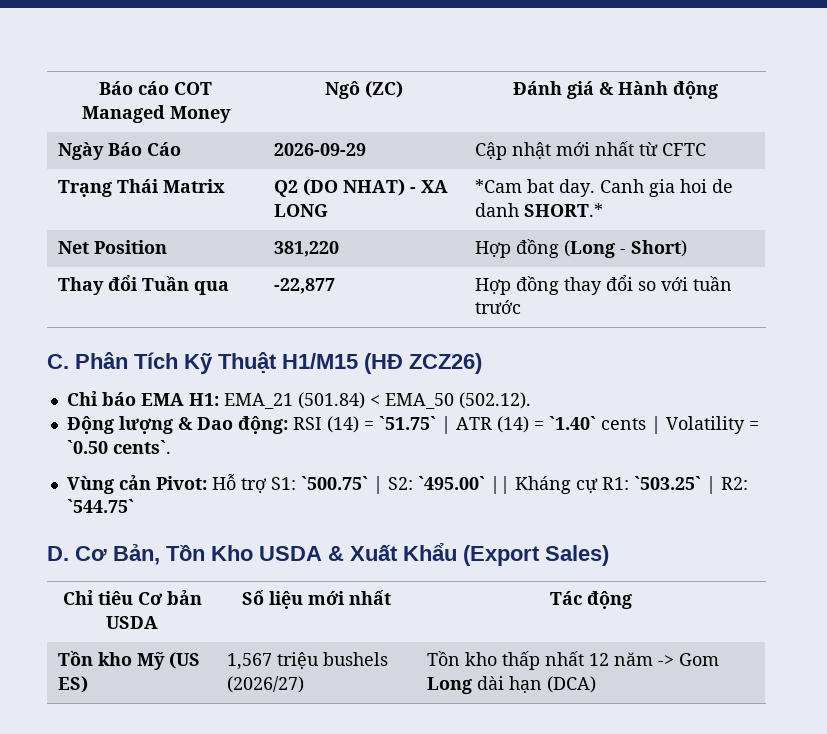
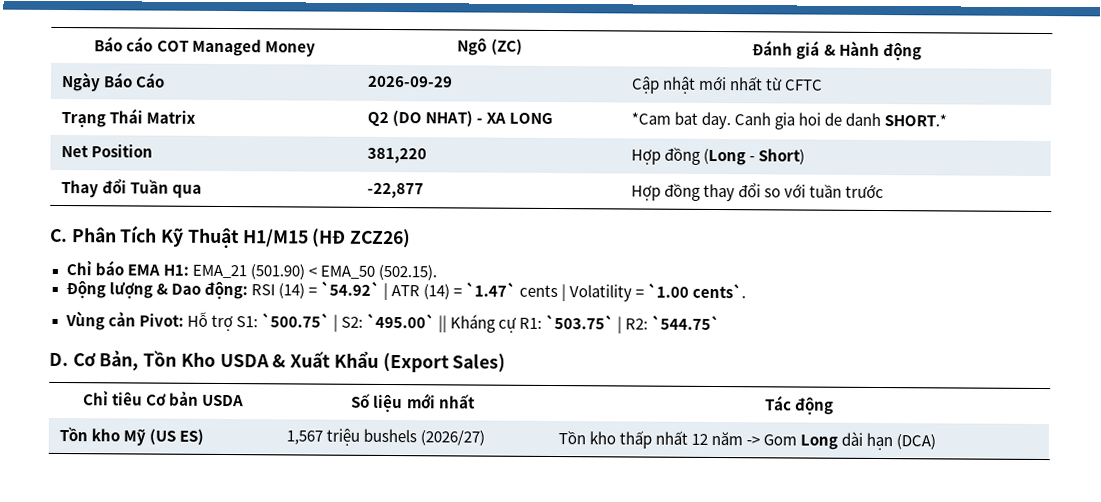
- Chỉ báo EMA H1: EMA_21 (501.84) < EMA_50 (502.12).
+ Chỉ báo EMA H1: EMA_21 (501.90) < EMA_50 (502.15).
- Động lượng & Dao động: RSI (14) = `51.75` | ATR (14) = `1.40` cents | Volatility = `0.50 cents`.
+ Động lượng & Dao động: RSI (14) = `54.92` | ATR (14) = `1.47` cents | Volatility = `1.00 cents`.
- Vùng cản Pivot: Hỗ trợ S1: `500.75` | S2: `495.00` || Kháng cự R1: `503.25` | R2: `544.75`
+ Vùng cản Pivot: Hỗ trợ S1: `500.75` | S2: `495.00` || Kháng cự R1: `503.75` | R2: `544.75`

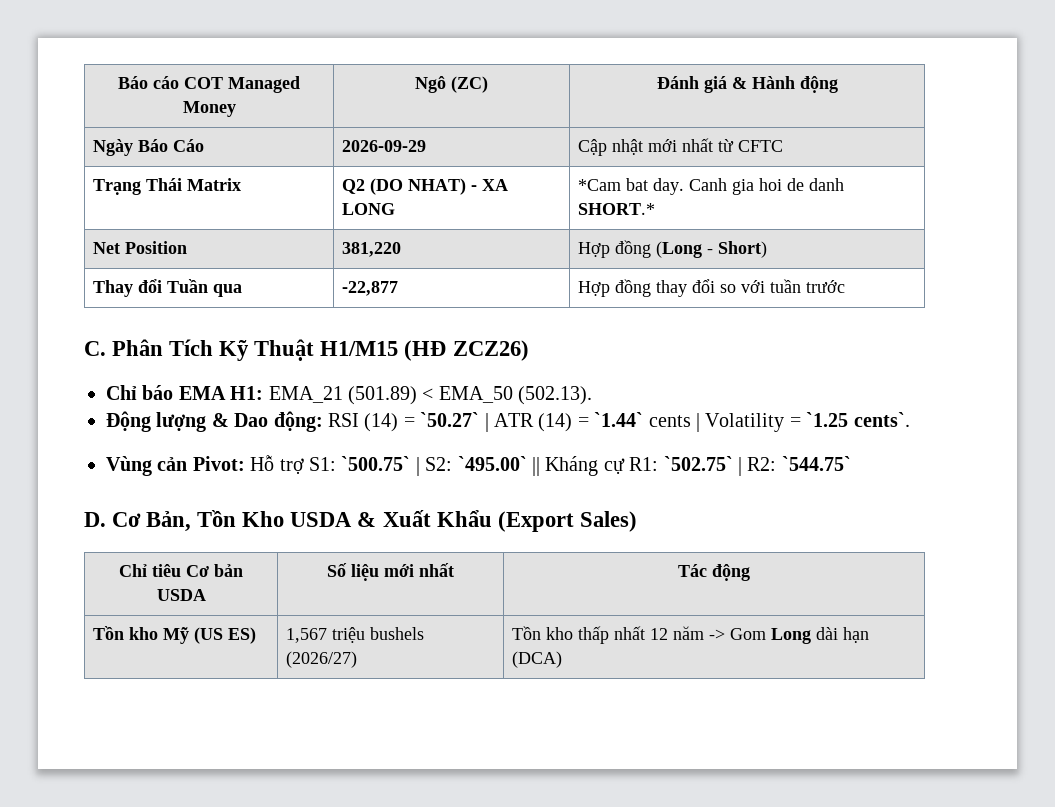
- Chỉ báo EMA H1: EMA_21 (501.90) < EMA_50 (502.15).
+ Chỉ báo EMA H1: EMA_21 (501.89) < EMA_50 (502.13).
- Động lượng & Dao động: RSI (14) = `54.92` | ATR (14) = `1.47` cents | Volatility = `1.00 cents`.
+ Động lượng & Dao động: RSI (14) = `50.27` | ATR (14) = `1.44` cents | Volatility = `1.25 cents`.
- Vùng cản Pivot: Hỗ trợ S1: `500.75` | S2: `495.00` || Kháng cự R1: `503.75` | R2: `544.75`
+ Vùng cản Pivot: Hỗ trợ S1: `500.75` | S2: `495.00` || Kháng cự R1: `502.75` | R2: `544.75`

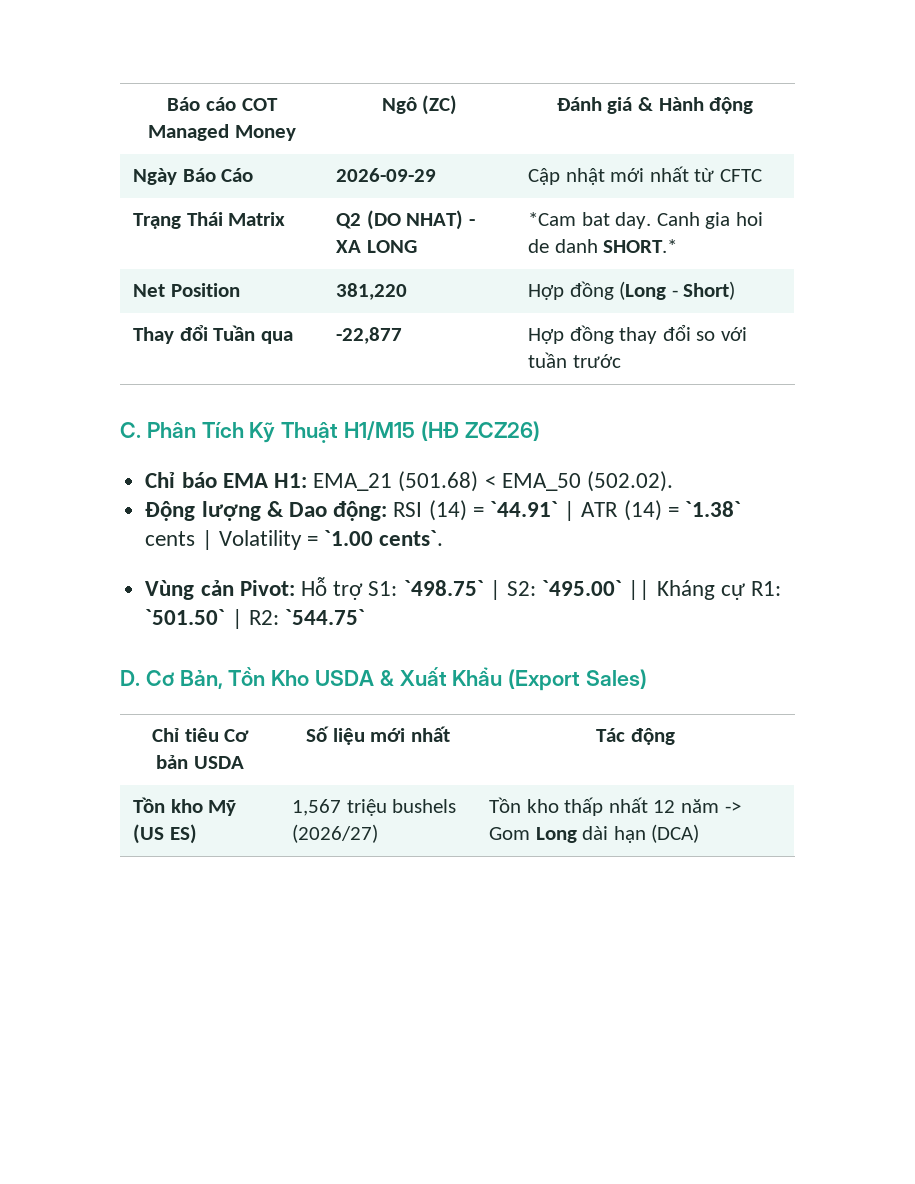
- Chỉ báo EMA H1: EMA_21 (501.89) < EMA_50 (502.13).
+ Chỉ báo EMA H1: EMA_21 (501.68) < EMA_50 (502.02).
- Động lượng & Dao động: RSI (14) = `50.27` | ATR (14) = `1.44` cents | Volatility = `1.25 cents`.
+ Động lượng & Dao động: RSI (14) = `44.91` | ATR (14) = `1.38` cents | Volatility = `1.00 cents`.
- Vùng cản Pivot: Hỗ trợ S1: `500.75` | S2: `495.00` || Kháng cự R1: `502.75` | R2: `544.75`
+ Vùng cản Pivot: Hỗ trợ S1: `498.75` | S2: `495.00` || Kháng cự R1: `501.50` | R2: `544.75`

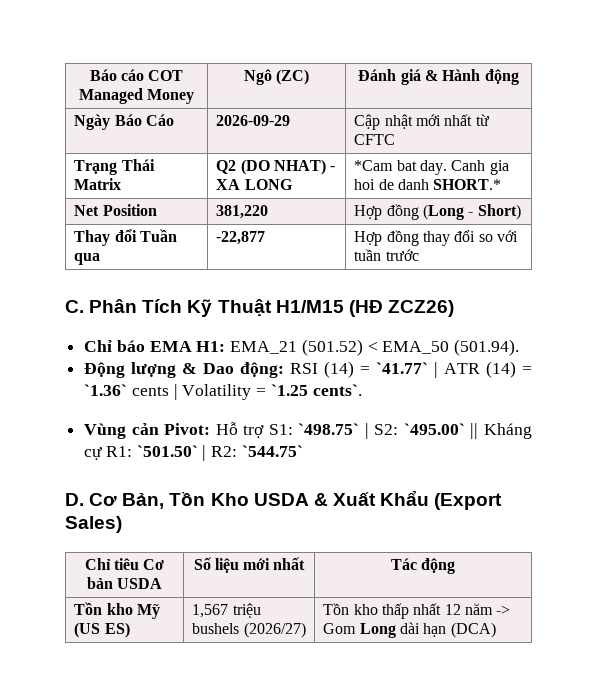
- Chỉ báo EMA H1: EMA_21 (501.68) < EMA_50 (502.02).
+ Chỉ báo EMA H1: EMA_21 (501.52) < EMA_50 (501.94).
- Động lượng & Dao động: RSI (14) = `44.91` | ATR (14) = `1.38` cents | Volatility = `1.00 cents`.
+ Động lượng & Dao động: RSI (14) = `41.77` | ATR (14) = `1.36` cents | Volatility = `1.25 cents`.

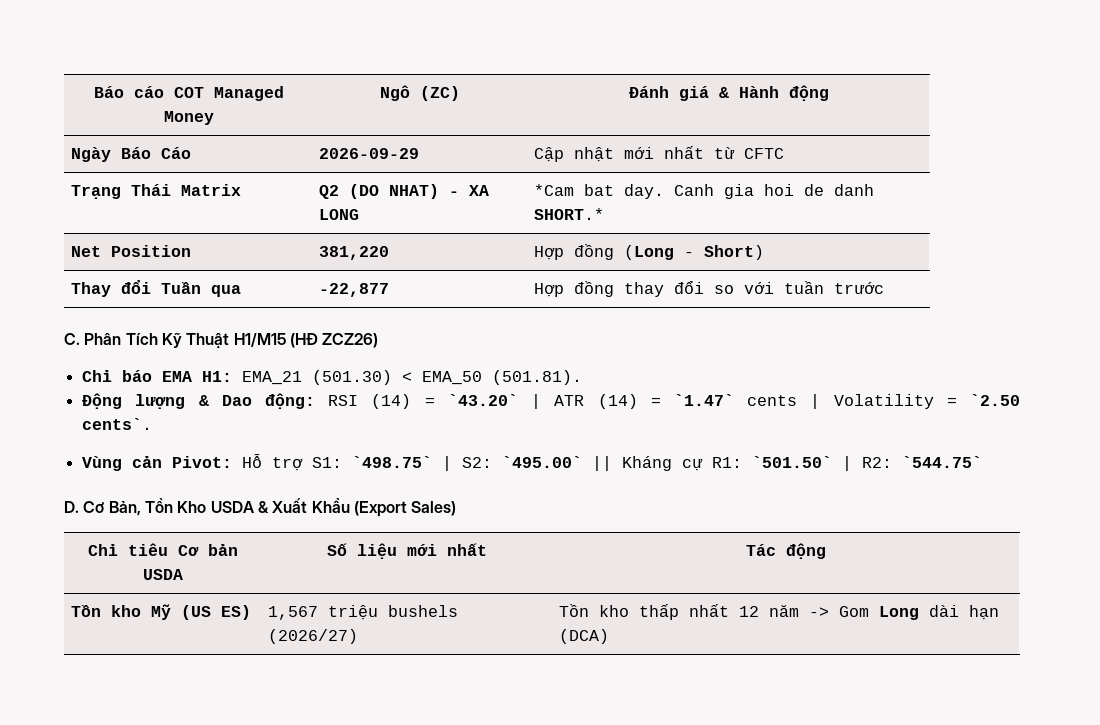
- Chỉ báo EMA H1: EMA_21 (501.52) < EMA_50 (501.94).
+ Chỉ báo EMA H1: EMA_21 (501.30) < EMA_50 (501.81).
- Động lượng & Dao động: RSI (14) = `41.77` | ATR (14) = `1.36` cents | Volatility = `1.25 cents`.
+ Động lượng & Dao động: RSI (14) = `43.20` | ATR (14) = `1.47` cents | Volatility = `2.50 cents`.

